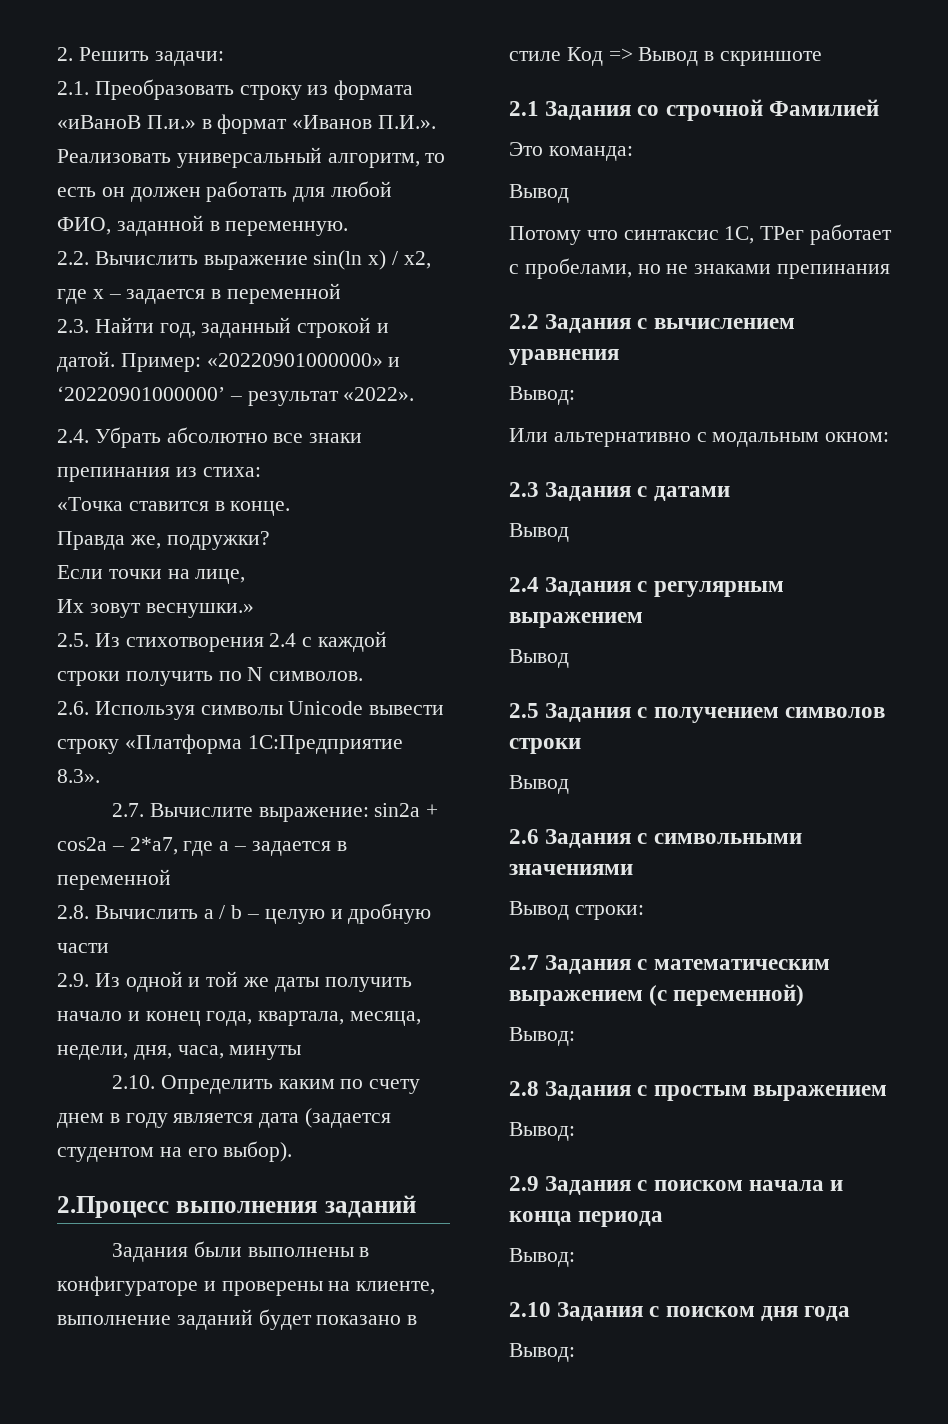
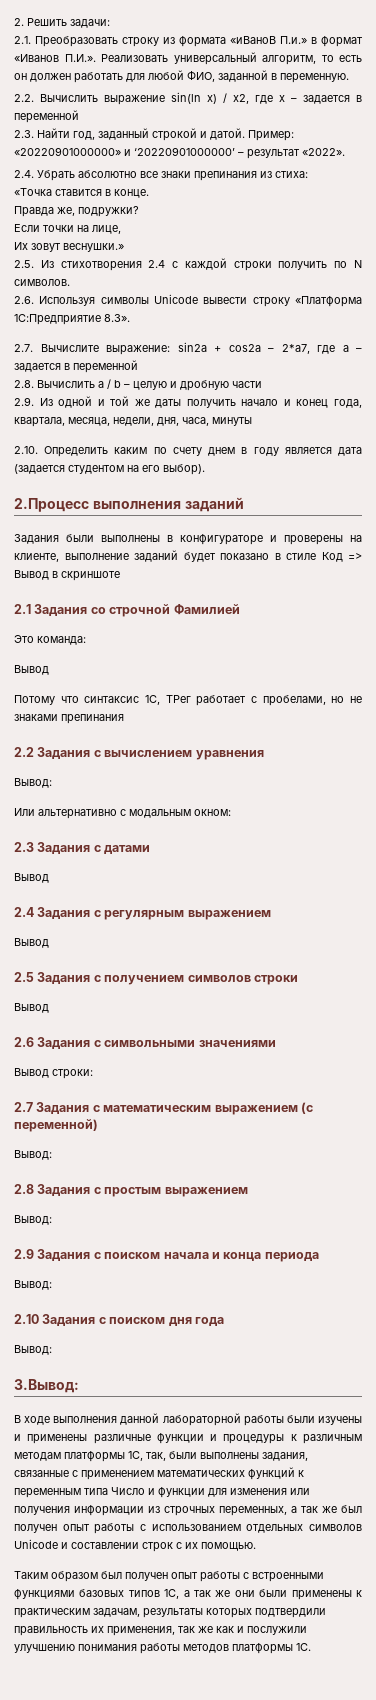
+ 3.Вывод:
+ В ходе выполнения данной лабораторной работы были изучены и применены различные функции и процедуры к различным методам платформы 1С, так, были выполнены задания, связанные с применением математических функций к переменным типа Число и функции для изменения или получения информации из строчных переменных, а так же был получен опыт работы с использованием отдельных символов Unicode и составлении строк с их помощью.
+ Таким образом был получен опыт работы с встроенными функциями базовых типов 1С, а так же они были применены к практическим задачам, результаты которых подтвердили правильность их применения, так же как и послужили улучшению понимания работы методов платформы 1С.

